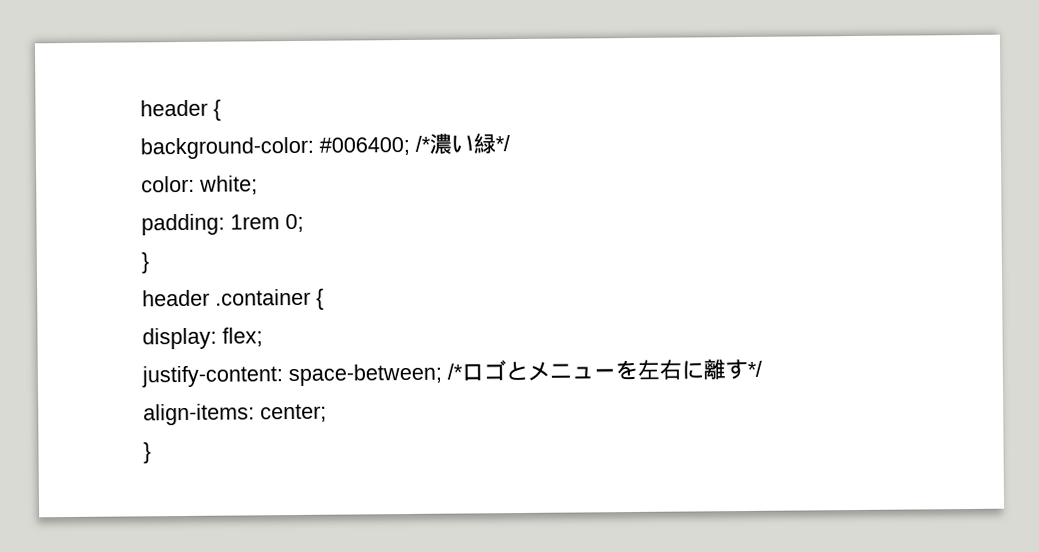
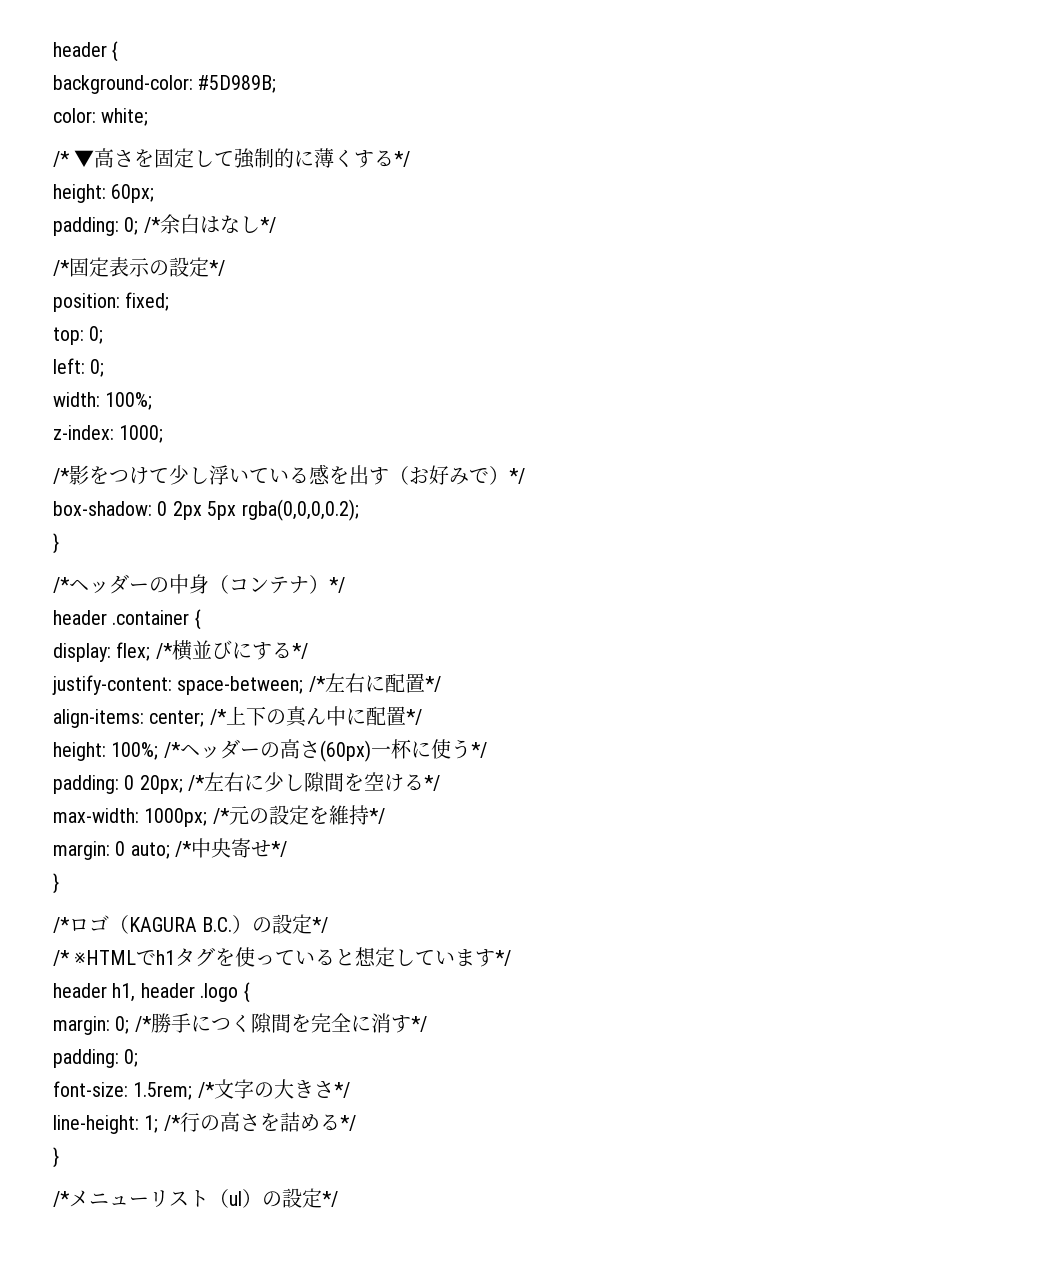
- background-color: #006400; /*濃い緑*/
+ background-color: #5D989B;
  color: white;
- padding: 1rem 0;
+ /* ▼高さを固定して強制的に薄くする*/
+ height: 60px;
+ padding: 0; /*余白はなし*/
+ /*固定表示の設定*/
+ position: fixed;
+ top: 0;
+ left: 0;
+ width: 100%;
+ z-index: 1000;
+ /*影をつけて少し浮いている感を出す（お好みで）*/
+ box-shadow: 0 2px 5px rgba(0,0,0,0.2);
  }
+ /*ヘッダーの中身（コンテナ）*/
- display: flex;
- justify-content: space-between; /*ロゴとメニューを左右に離す*/
- align-items: center;
+ display: flex; /*横並びにする*/
+ justify-content: space-between; /*左右に配置*/
+ align-items: center; /*上下の真ん中に配置*/
+ height: 100%; /*ヘッダーの高さ(60px)一杯に使う*/
+ padding: 0 20px; /*左右に少し隙間を空ける*/
+ max-width: 1000px; /*元の設定を維持*/
+ margin: 0 auto; /*中央寄せ*/
  }
+ /*ロゴ（KAGURA B.C.）の設定*/
+ /* ※HTMLでh1タグを使っていると想定しています*/
+ header h1, header .logo {
+ margin: 0; /*勝手につく隙間を完全に消す*/
+ padding: 0;
+ font-size: 1.5rem; /*文字の大きさ*/
+ line-height: 1; /*行の高さを詰める*/
+ }
+ /*メニューリスト（ul）の設定*/

